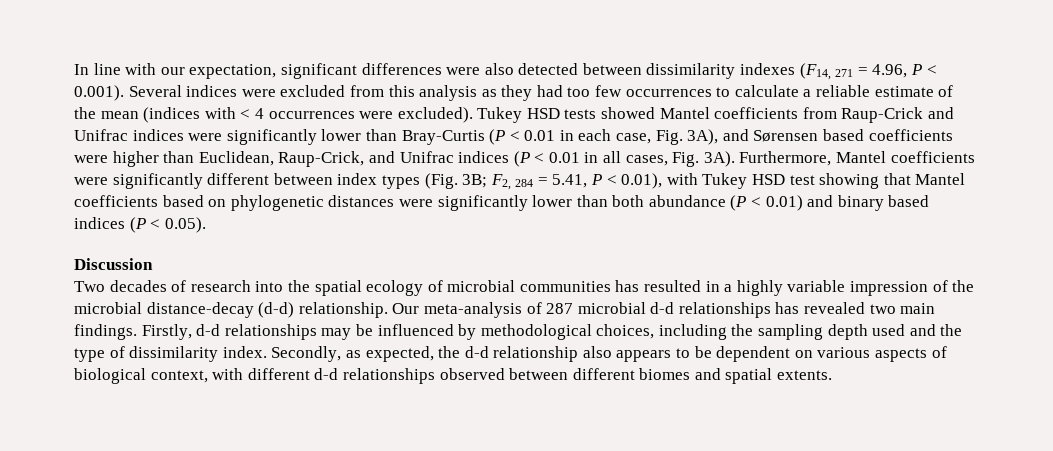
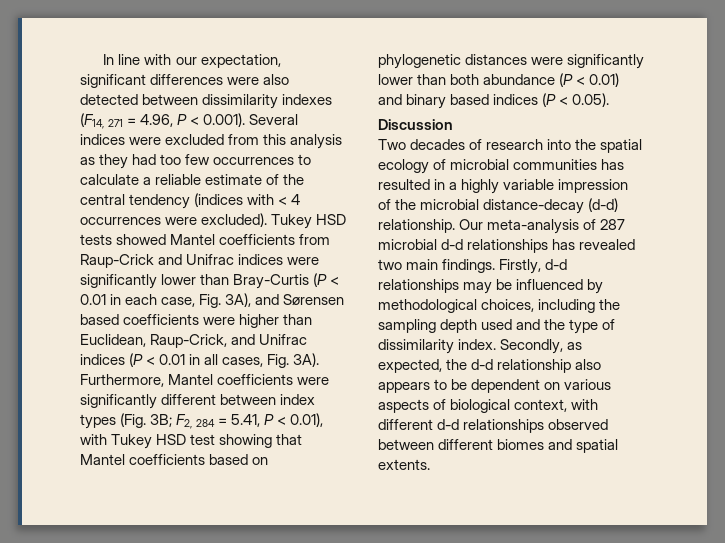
- In line with our expectation, significant differences were also detected between dissimilarity indexes (F14, 271 = 4.96, P < 0.001). Several indices were excluded from this analysis as they had too few occurrences to calculate a reliable estimate of the mean (indices with < 4 occurrences were excluded).
+ In line with our expectation, significant differences were also detected between dissimilarity indexes (F14, 271 = 4.96, P < 0.001). Several indices were excluded from this analysis as they had too few occurrences to calculate a reliable estimate of the central tendency (indices with < 4 occurrences were excluded).

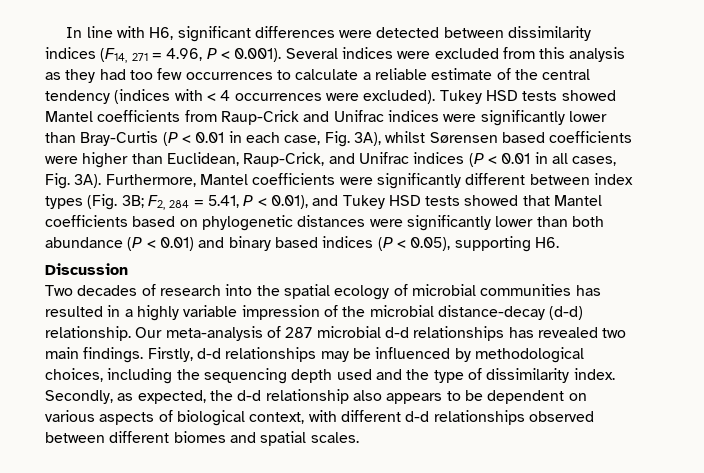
- In line with our expectation, significant differences were also detected between dissimilarity indexes (F14, 271 = 4.96, P < 0.001). Several indices were excluded from this analysis as they had too few occurrences to calculate a reliable estimate of the central tendency (indices with < 4 occurrences were excluded).
+ In line with H6, significant differences were detected between dissimilarity indices (F14, 271 = 4.96, P < 0.001). Several indices were excluded from this analysis as they had too few occurrences to calculate a reliable estimate of the central tendency (indices with < 4 occurrences were excluded).
- Tukey HSD tests showed Mantel coefficients from Raup-Crick and Unifrac indices were significantly lower than Bray-Curtis (P < 0.01 in each case, Fig. 3A), and Sørensen based coefficients were higher than Euclidean, Raup-Crick, and Unifrac indices (P < 0.01 in all cases, Fig. 3A).
+ Tukey HSD tests showed Mantel coefficients from Raup-Crick and Unifrac indices were significantly lower than Bray-Curtis (P < 0.01 in each case, Fig. 3A), whilst Sørensen based coefficients were higher than Euclidean, Raup-Crick, and Unifrac indices (P < 0.01 in all cases, Fig. 3A).
- Furthermore, Mantel coefficients were significantly different between index types (Fig. 3B; F2, 284 = 5.41, P < 0.01), with Tukey HSD test showing that Mantel coefficients based on phylogenetic distances were significantly lower than both abundance (P < 0.01) and binary based indices (P < 0.05).
+ Furthermore, Mantel coefficients were significantly different between index types (Fig. 3B; F2, 284 = 5.41, P < 0.01), and Tukey HSD tests showed that Mantel coefficients based on phylogenetic distances were significantly lower than both abundance (P < 0.01) and binary based indices (P < 0.05), supporting H6.
- Firstly, d-d relationships may be influenced by methodological choices, including the sampling depth used and the type of dissimilarity index.
+ Firstly, d-d relationships may be influenced by methodological choices, including the sequencing depth used and the type of dissimilarity index.
- Secondly, as expected, the d-d relationship also appears to be dependent on various aspects of biological context, with different d-d relationships observed between different biomes and spatial extents.
+ Secondly, as expected, the d-d relationship also appears to be dependent on various aspects of biological context, with different d-d relationships observed between different biomes and spatial scales.

